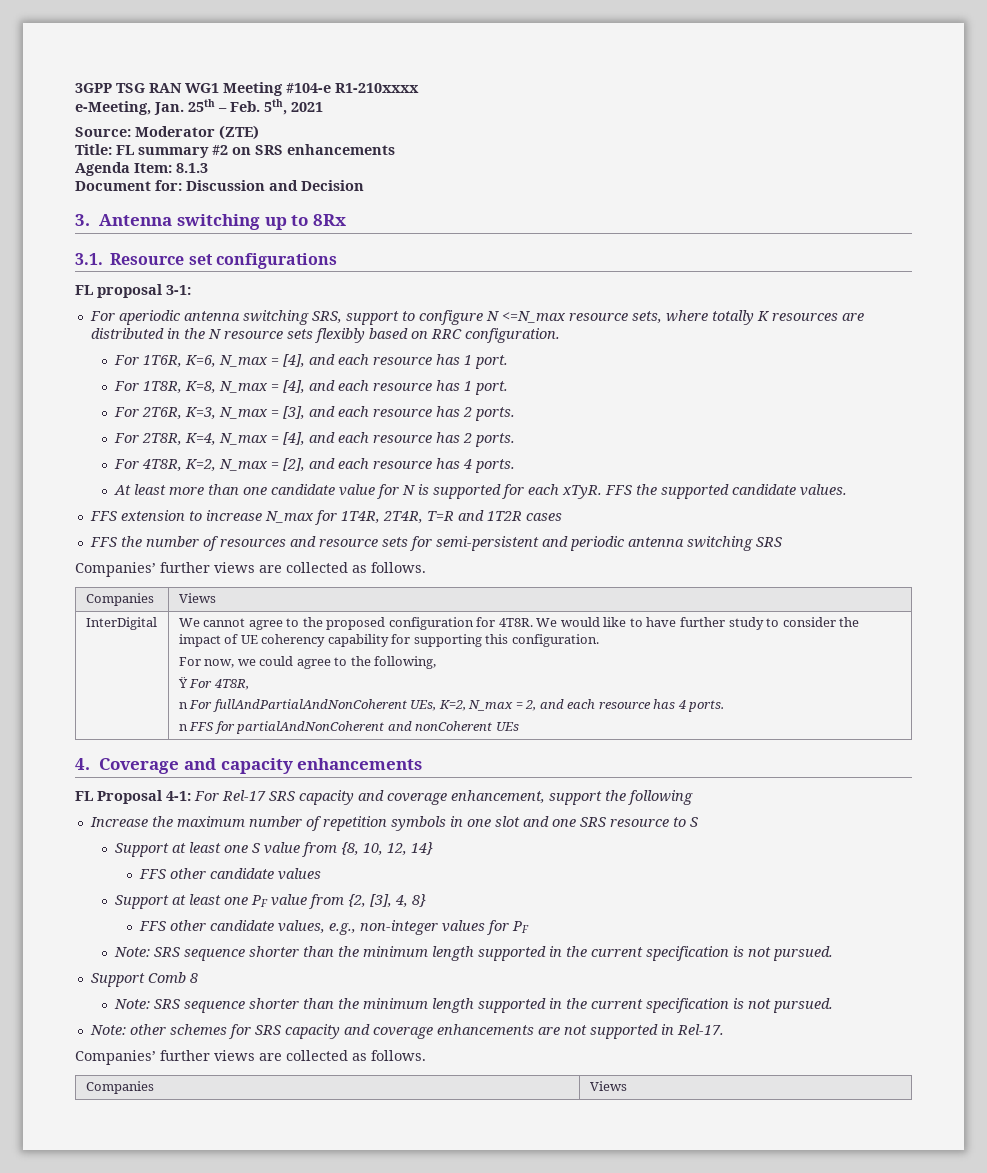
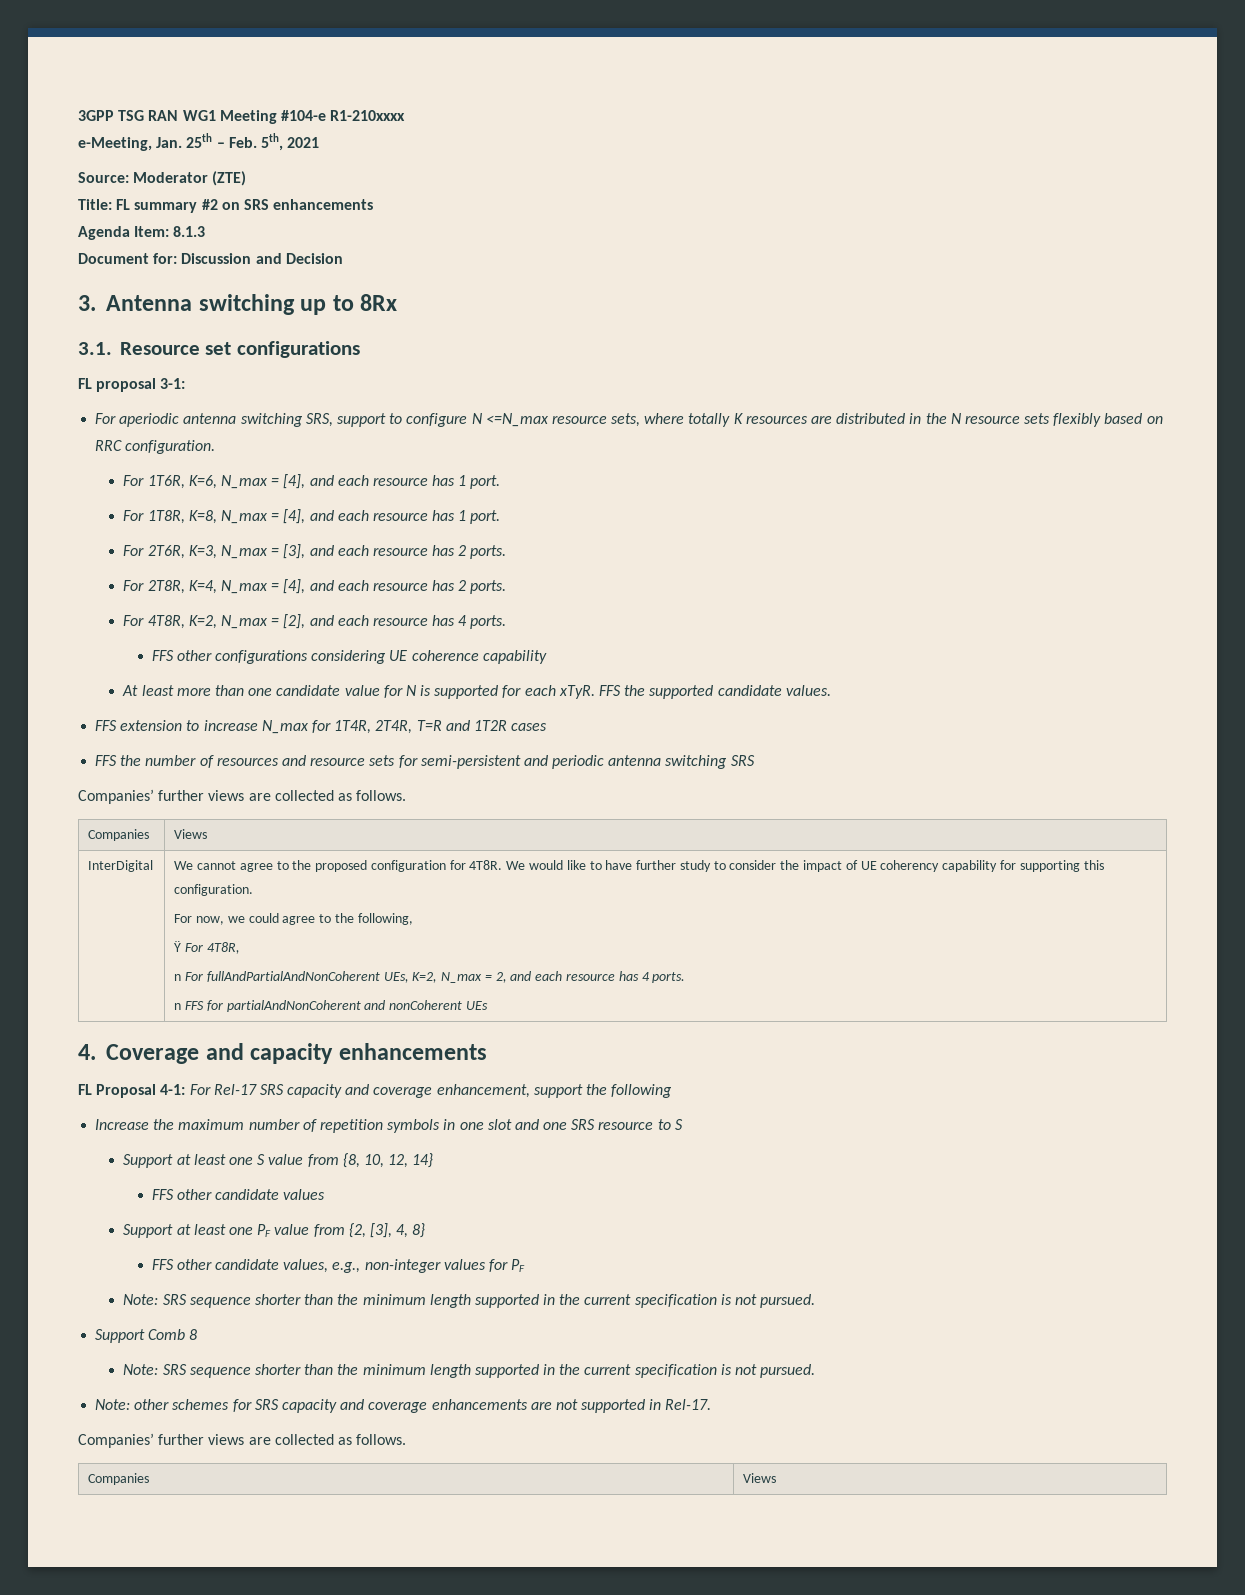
+ FFS other configurations considering UE coherence capability

